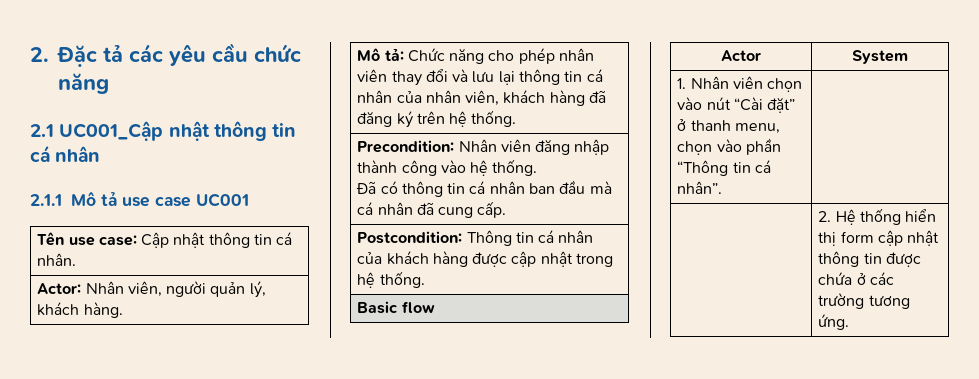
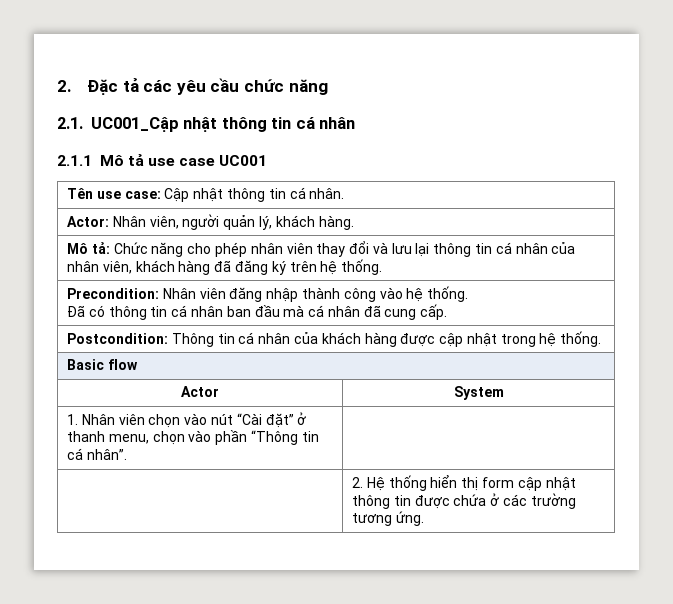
- 2.1 UC001_Cập nhật thông tin cá nhân
+ 2.1. UC001_Cập nhật thông tin cá nhân

